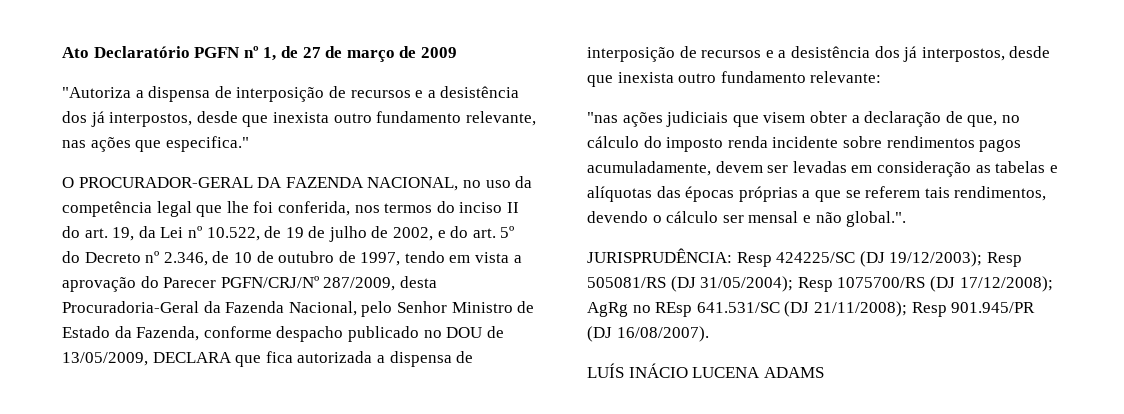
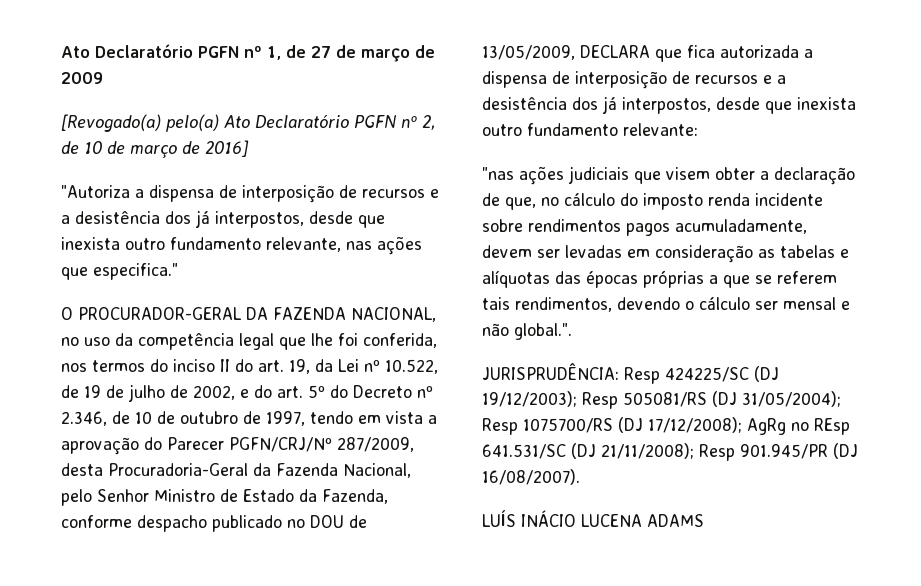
+ [Revogado(a) pelo(a) Ato Declaratório PGFN nº 2, de 10 de março de 2016]

